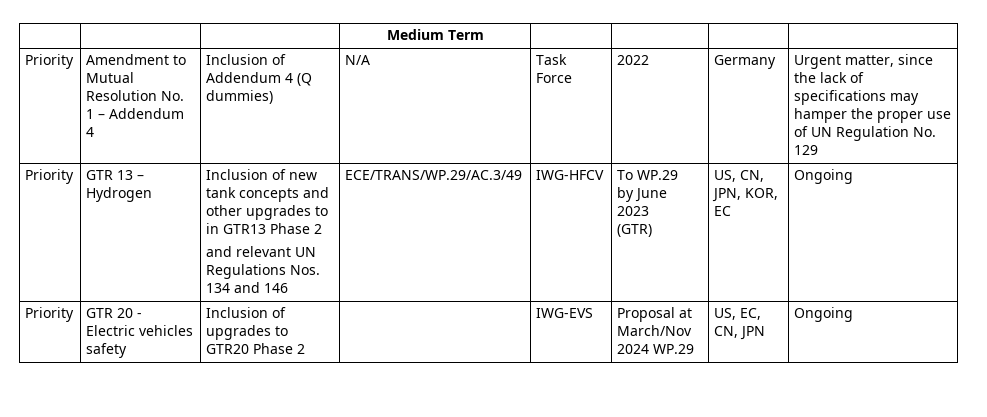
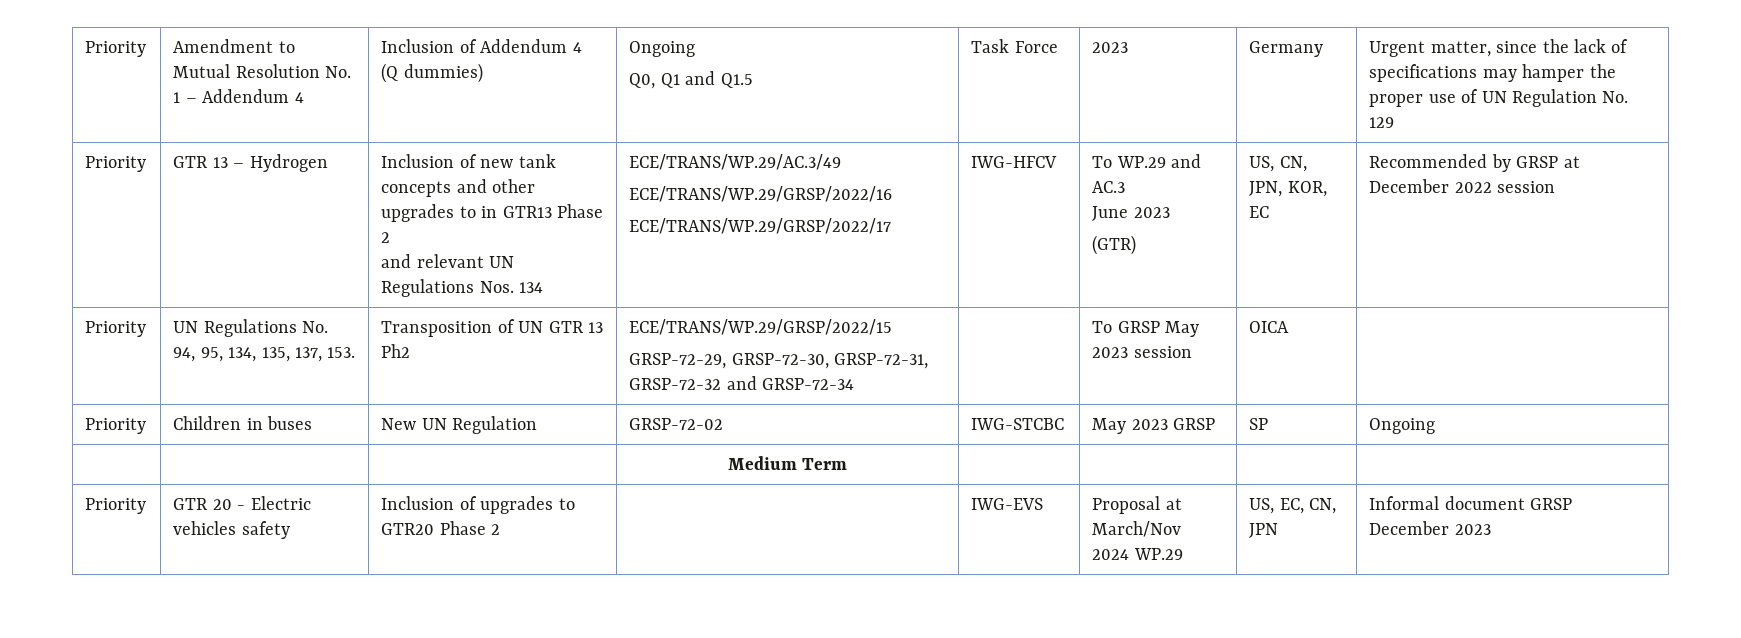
- Medium Term
- Priority | Amendment to Mutual Resolution No. 1 – Addendum 4 | Inclusion of Addendum 4 (Q dummies) | N/A | Task Force | 2022 | Germany | Urgent matter, since the lack of specifications may hamper the proper use of UN Regulation No. 129
+ Priority | Amendment to Mutual Resolution No. 1 – Addendum 4 | Inclusion of Addendum 4 (Q dummies) | Ongoing
+ Q0, Q1 and Q1.5 | Task Force | 2023 | Germany | Urgent matter, since the lack of specifications may hamper the proper use of UN Regulation No. 129
- and relevant UN Regulations Nos. 134 and 146
+ and relevant UN Regulations Nos. 134
+ ECE/TRANS/WP.29/GRSP/2022/16
+ ECE/TRANS/WP.29/GRSP/2022/17
- To WP.29
- by June 2023
+ To WP.29 and AC.3
+ June 2023
- US, CN, JPN, KOR, EC | Ongoing
+ US, CN, JPN, KOR, EC | Recommended by GRSP at December 2022 session
+ Priority | UN Regulations No. 94, 95, 134, 135, 137, 153. | Transposition of UN GTR 13 Ph2 | ECE/TRANS/WP.29/GRSP/2022/15
+ GRSP-72-29, GRSP-72-30, GRSP-72-31, GRSP-72-32 and GRSP-72-34 | | To GRSP May 2023 session | OICA |
+ Priority | Children in buses | New UN Regulation | GRSP-72-02 | IWG-STCBC | May 2023 GRSP | SP | Ongoing
+ | | | Medium Term | | | |
- Priority | GTR 20 - Electric vehicles safety | Inclusion of upgrades to GTR20 Phase 2 | | IWG-EVS | Proposal at March/Nov 2024 WP.29 | US, EC, CN, JPN | Ongoing
+ Priority | GTR 20 - Electric vehicles safety | Inclusion of upgrades to GTR20 Phase 2 | | IWG-EVS | Proposal at March/Nov 2024 WP.29 | US, EC, CN, JPN | Informal document GRSP December 2023

